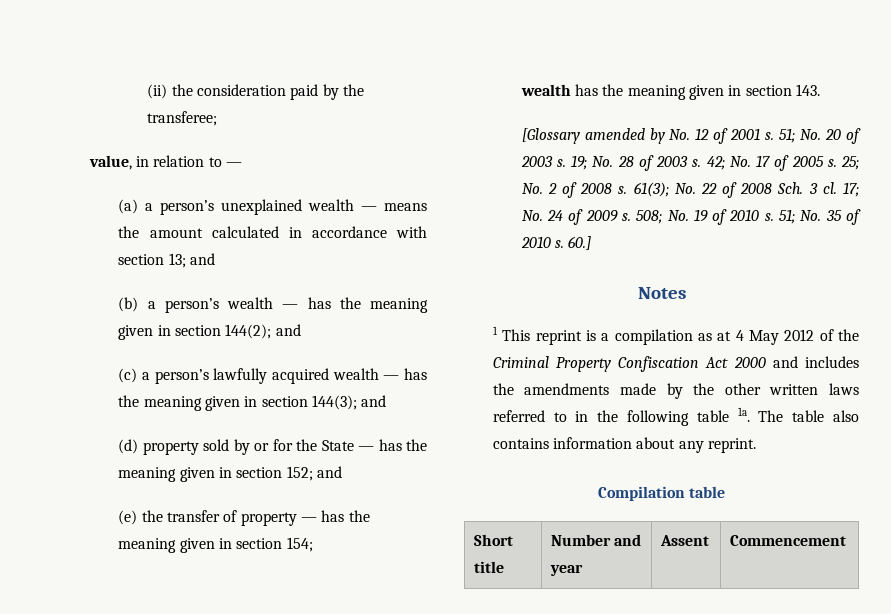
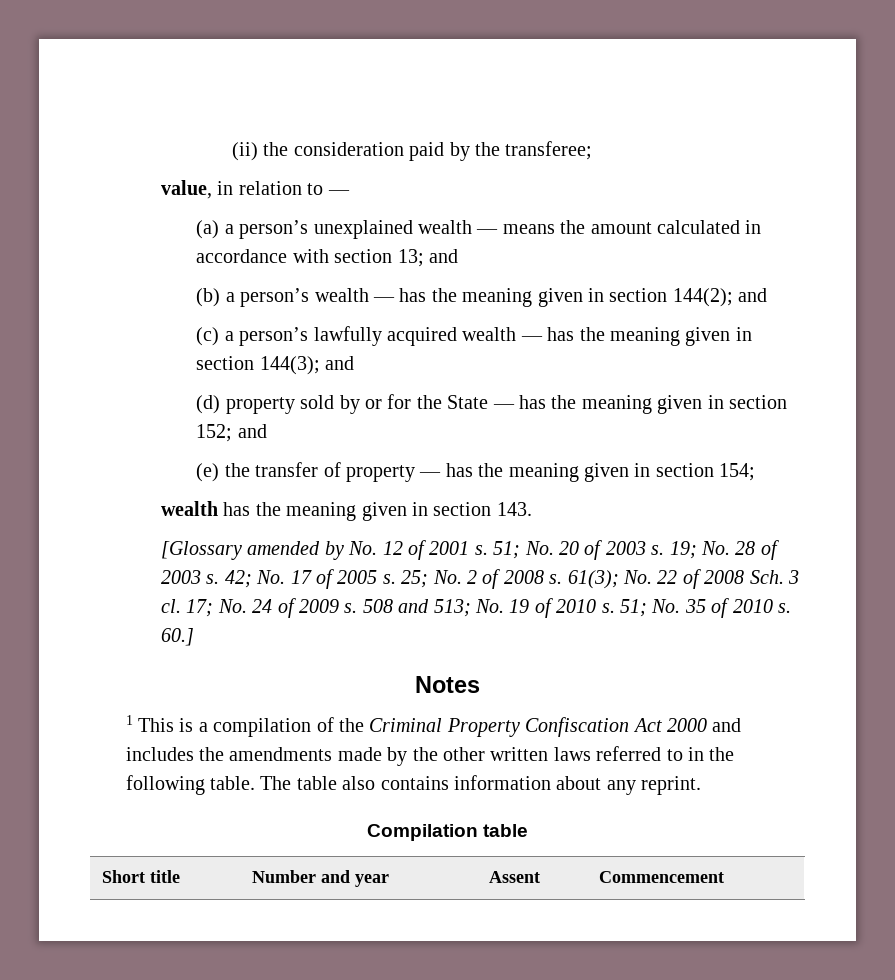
- 508; No. 19 of 2010 s.
+ 508 and 513; No. 19 of 2010 s.
- 1 This reprint is a compilation as at 4 May 2012 of the Criminal Property Confiscation Act 2000 and includes the amendments made by the other written laws referred to in the following table 1a.
+ 1 This is a compilation of the Criminal Property Confiscation Act 2000 and includes the amendments made by the other written laws referred to in the following table.

